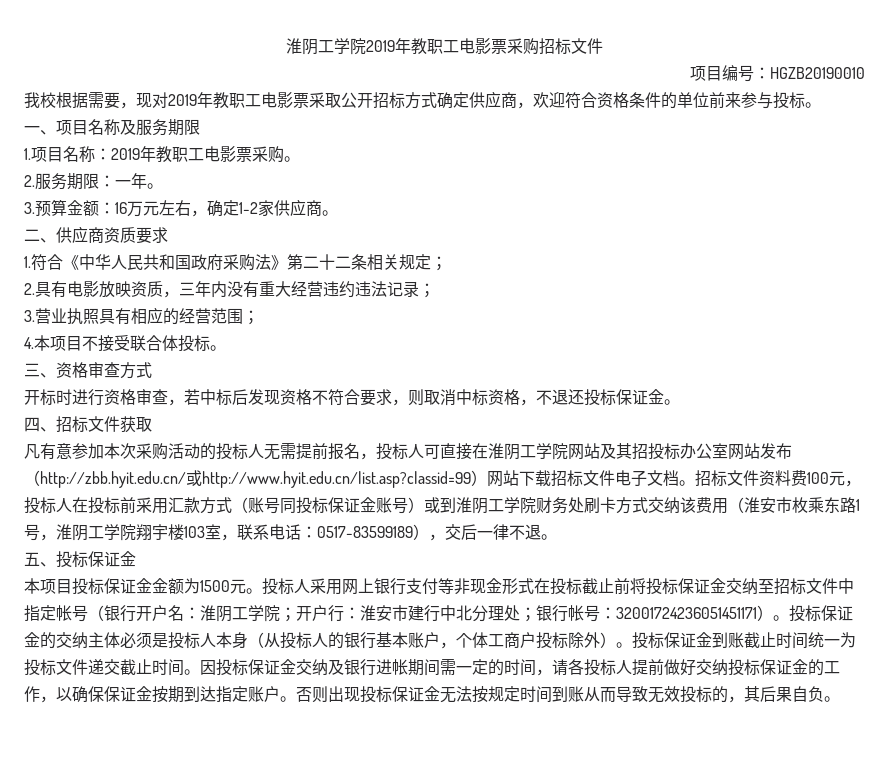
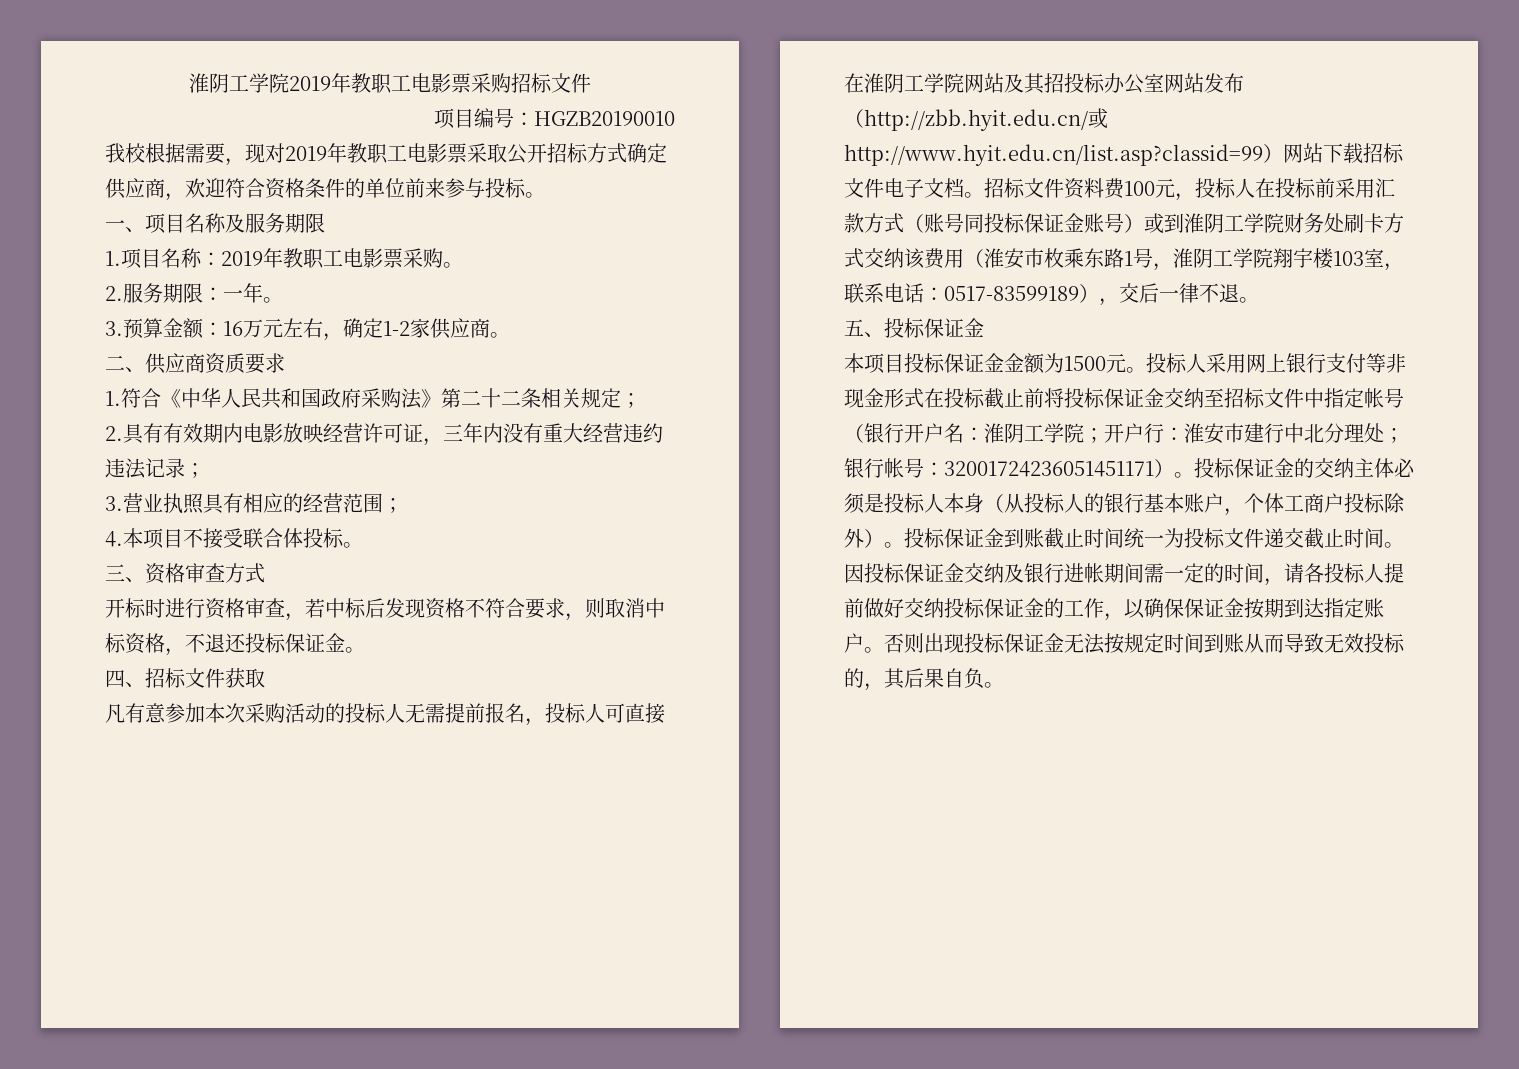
- 2.具有电影放映资质，三年内没有重大经营违约违法记录；
+ 2.具有有效期内电影放映经营许可证，三年内没有重大经营违约违法记录；

